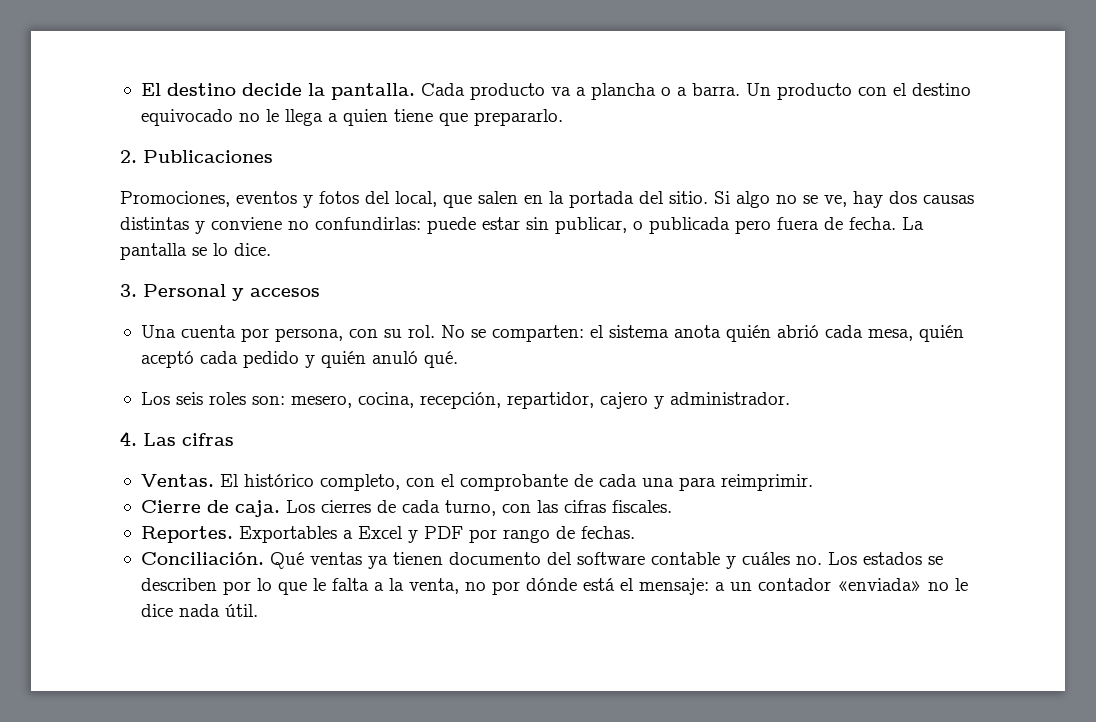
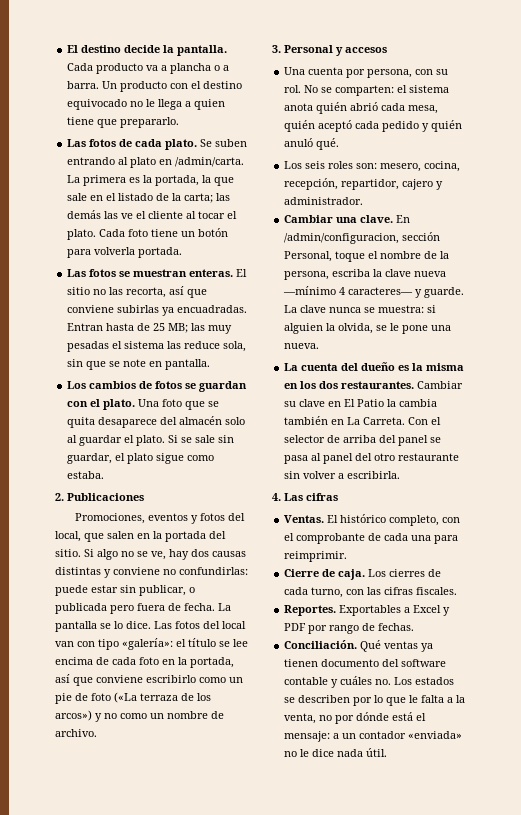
+ Las fotos de cada plato. Se suben entrando al plato en /admin/carta. La primera es la portada, la que sale en el listado de la carta; las demás las ve el cliente al tocar el plato. Cada foto tiene un botón para volverla portada.
+ Las fotos se muestran enteras. El sitio no las recorta, así que conviene subirlas ya encuadradas. Entran hasta de 25 MB; las muy pesadas el sistema las reduce sola, sin que se note en pantalla.
+ Los cambios de fotos se guardan con el plato. Una foto que se quita desaparece del almacén solo al guardar el plato. Si se sale sin guardar, el plato sigue como estaba.
+ Las fotos del local van con tipo «galería»: el título se lee encima de cada foto en la portada, así que conviene escribirlo como un pie de foto («La terraza de los arcos») y no como un nombre de archivo.
+ Cambiar una clave. En /admin/configuracion, sección Personal, toque el nombre de la persona, escriba la clave nueva —mínimo 4 caracteres— y guarde. La clave nunca se muestra: si alguien la olvida, se le pone una nueva.
+ La cuenta del dueño es la misma en los dos restaurantes. Cambiar su clave en El Patio la cambia también en La Carreta. Con el selector de arriba del panel se pasa al panel del otro restaurante sin volver a escribirla.

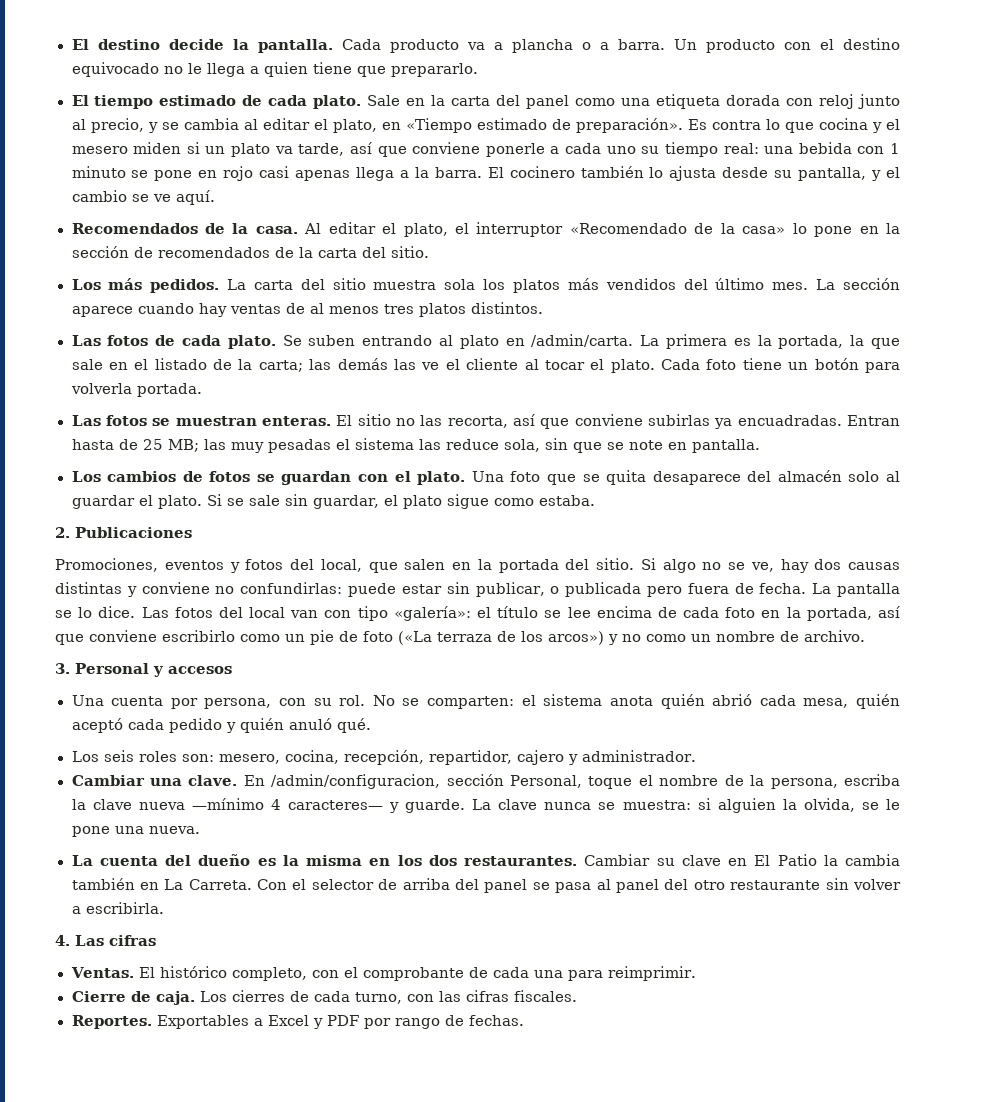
+ El tiempo estimado de cada plato. Sale en la carta del panel como una etiqueta dorada con reloj junto al precio, y se cambia al editar el plato, en «Tiempo estimado de preparación». Es contra lo que cocina y el mesero miden si un plato va tarde, así que conviene ponerle a cada uno su tiempo real: una bebida con 1 minuto se pone en rojo casi apenas llega a la barra. El cocinero también lo ajusta desde su pantalla, y el cambio se ve aquí.
+ Recomendados de la casa. Al editar el plato, el interruptor «Recomendado de la casa» lo pone en la sección de recomendados de la carta del sitio.
+ Los más pedidos. La carta del sitio muestra sola los platos más vendidos del último mes. La sección aparece cuando hay ventas de al menos tres platos distintos.
- Conciliación. Qué ventas ya tienen documento del software contable y cuáles no. Los estados se describen por lo que le falta a la venta, no por dónde está el mensaje: a un contador «enviada» no le dice nada útil.

